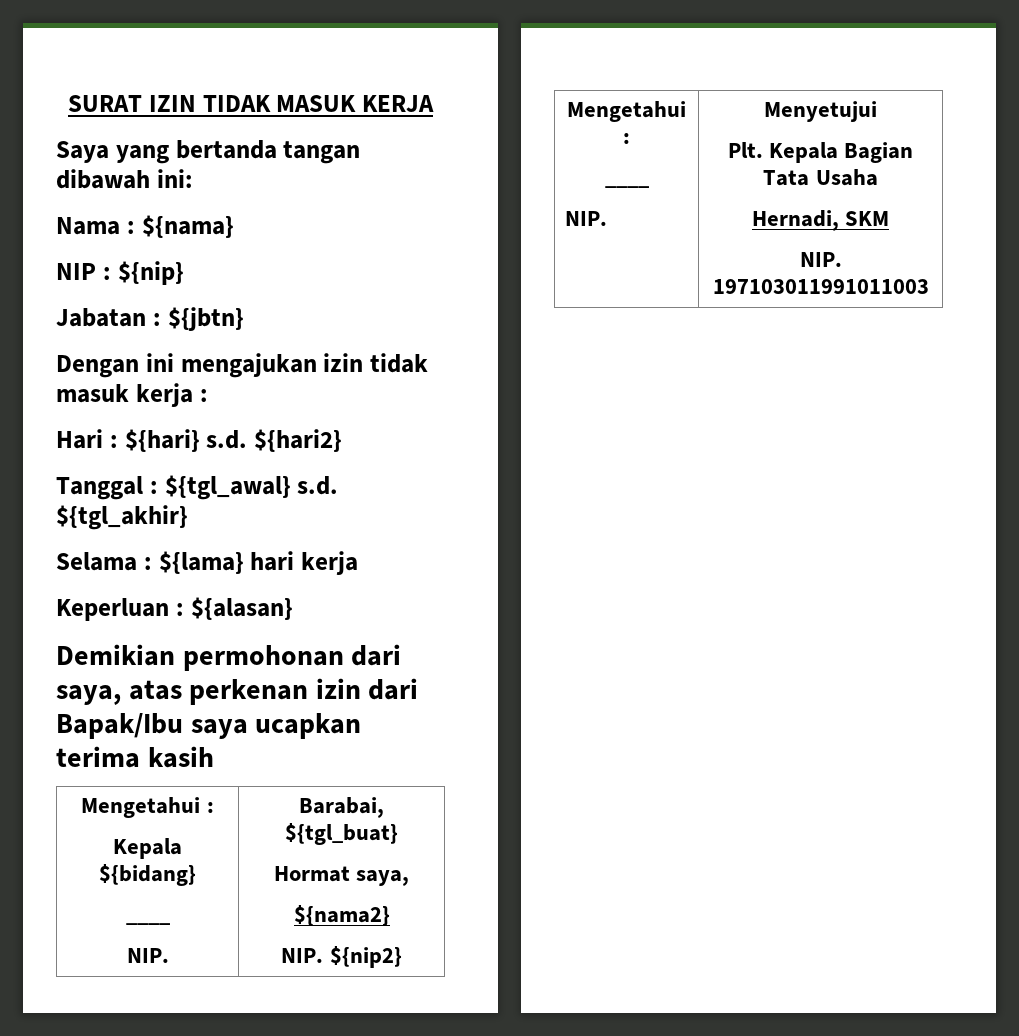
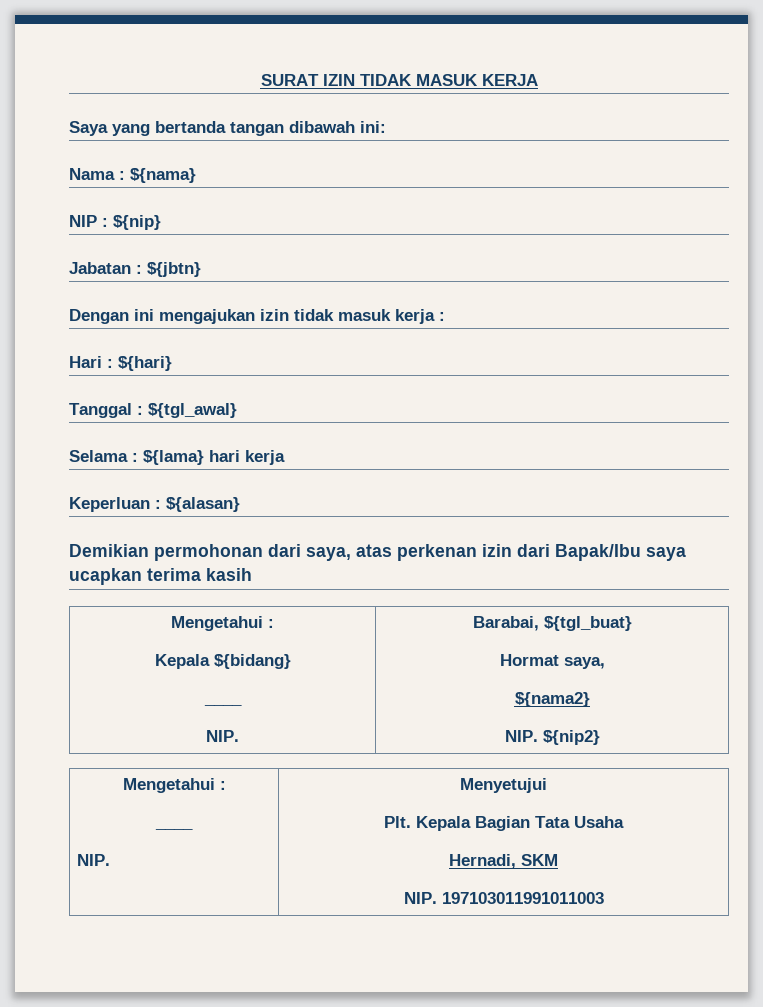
- Hari : ${hari} s.d. ${hari2}
+ Hari : ${hari}
- Tanggal : ${tgl_awal} s.d. ${tgl_akhir}
+ Tanggal : ${tgl_awal}

